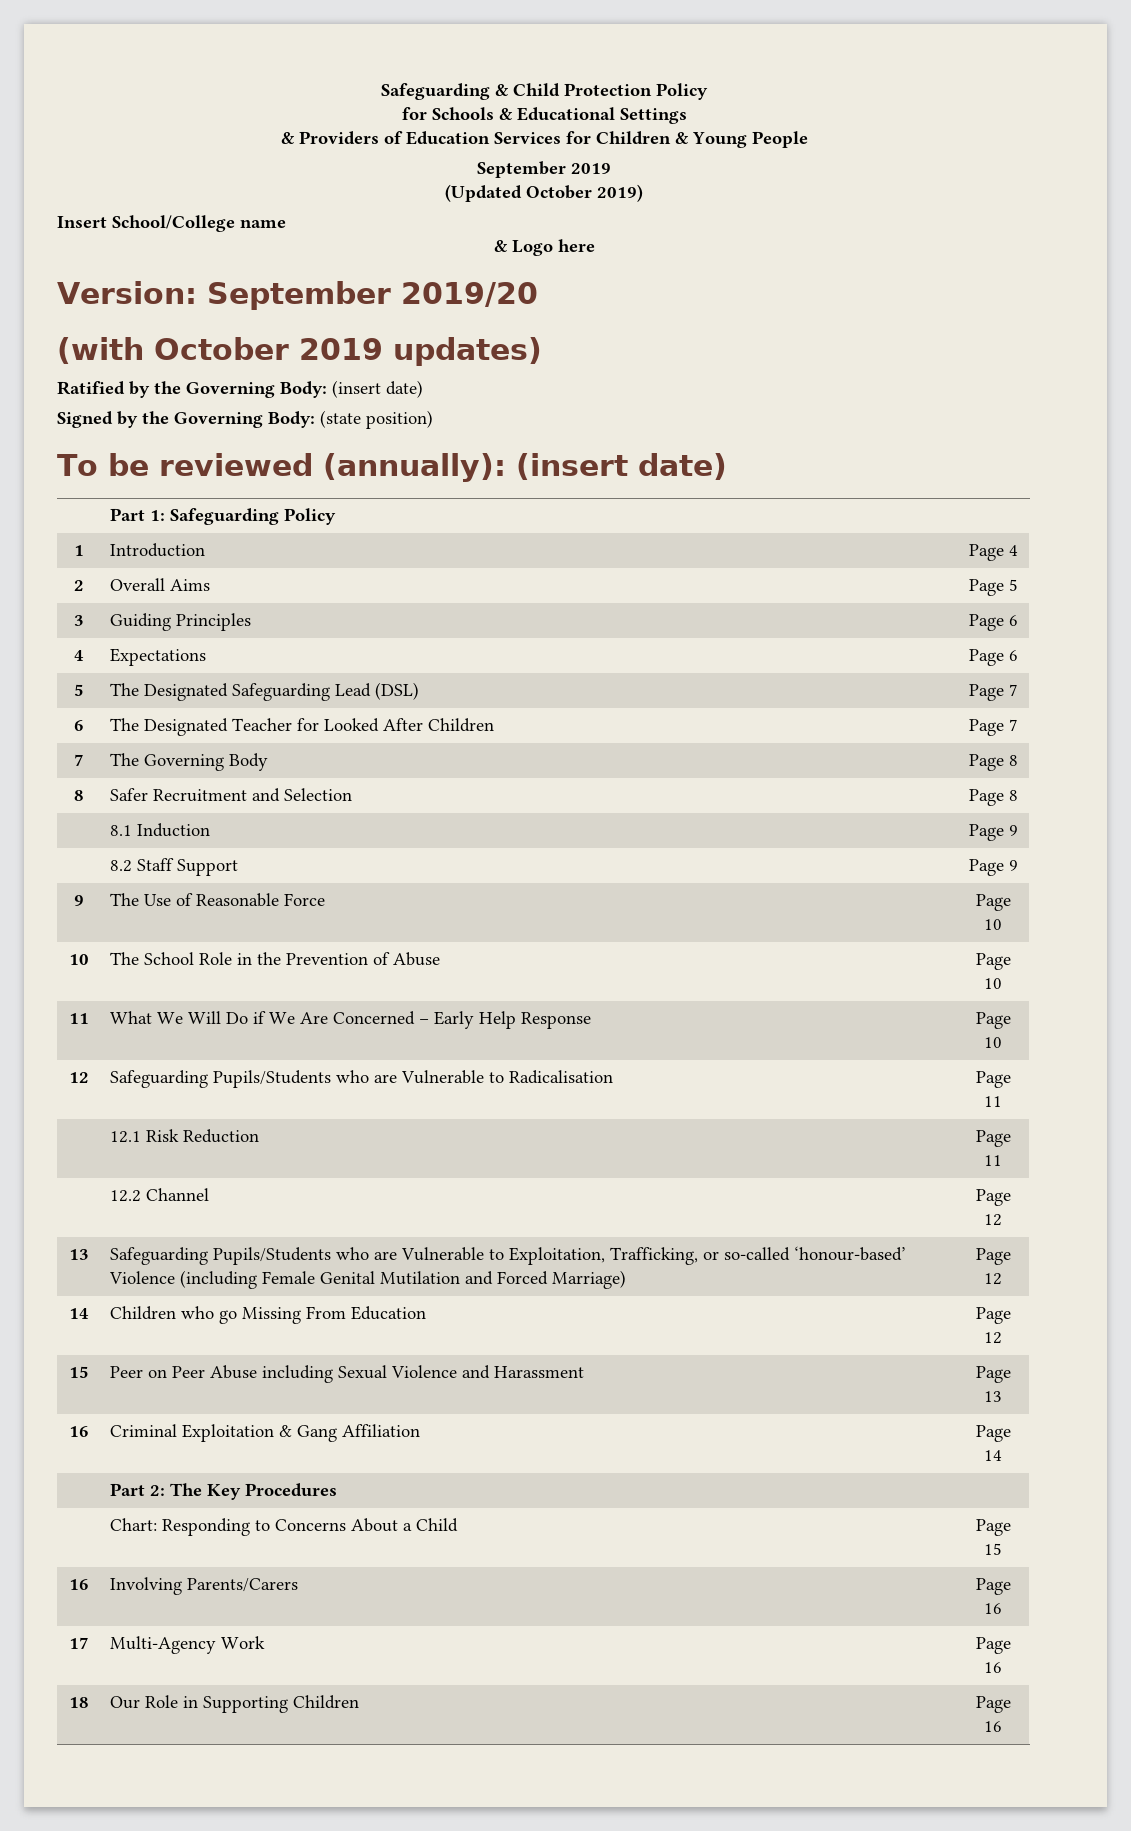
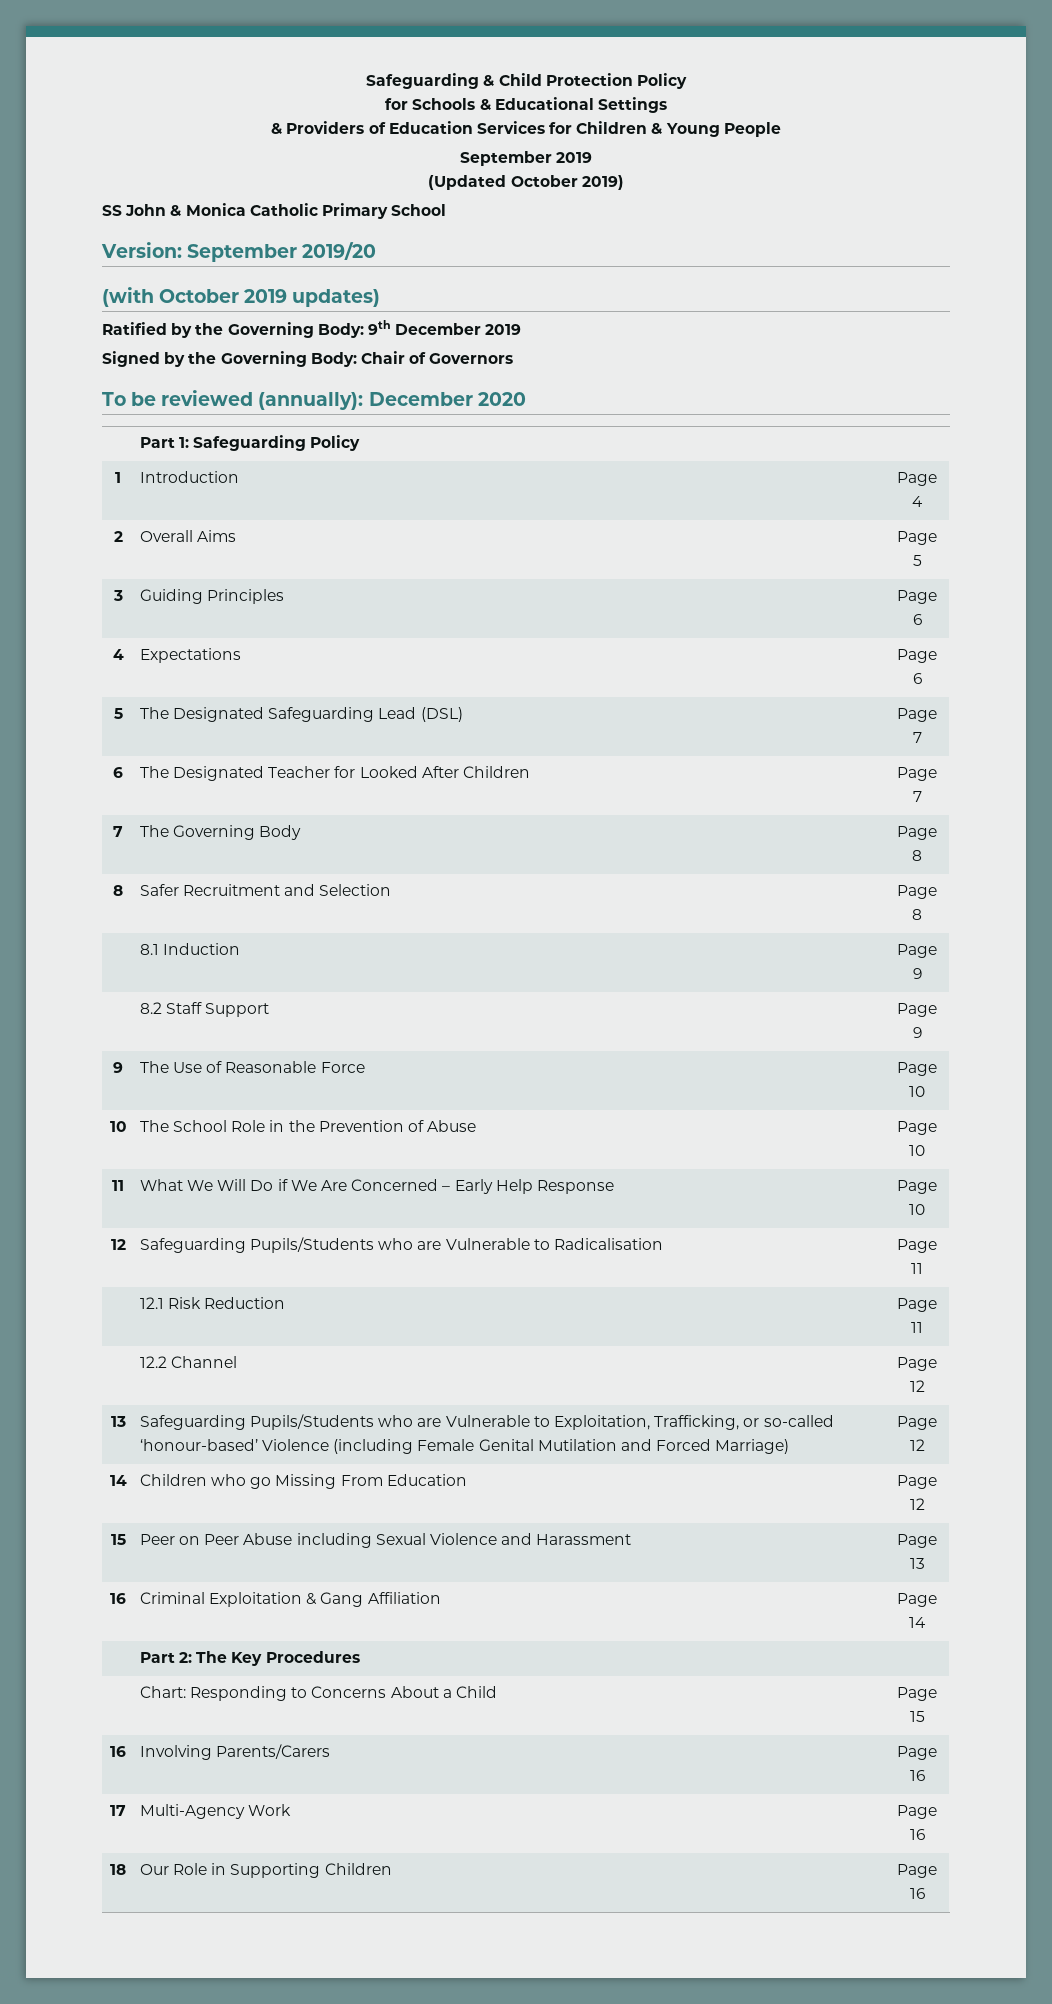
- Insert School/College name
- & Logo here
+ SS John & Monica Catholic Primary School
- Ratified by the Governing Body: (insert date)
+ Ratified by the Governing Body: 9th December 2019
- Signed by the Governing Body: (state position)
+ Signed by the Governing Body: Chair of Governors
- To be reviewed (annually): (insert date)
+ To be reviewed (annually): December 2020

